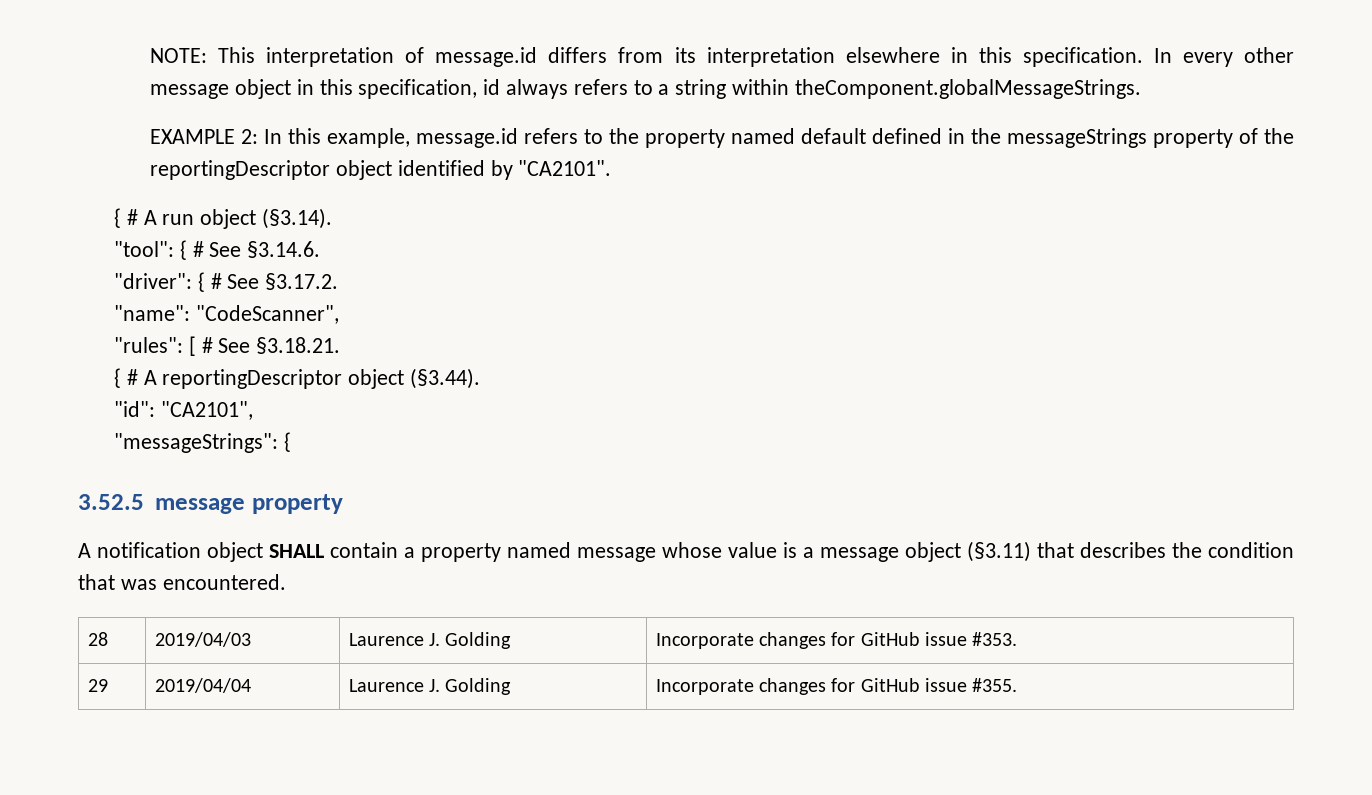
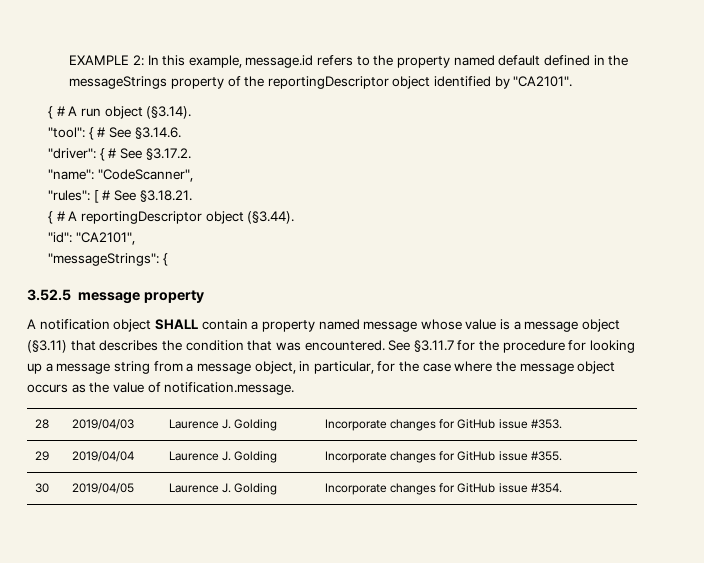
- NOTE: This interpretation of message.id differs from its interpretation elsewhere in this specification. In every other message object in this specification, id always refers to a string within theComponent.globalMessageStrings.
+ See §3.11.7 for the procedure for looking up a message string from a message object, in particular, for the case where the message object occurs as the value of notification.message.
+ 30 | 2019/04/05 | Laurence J. Golding | Incorporate changes for GitHub issue #354.

